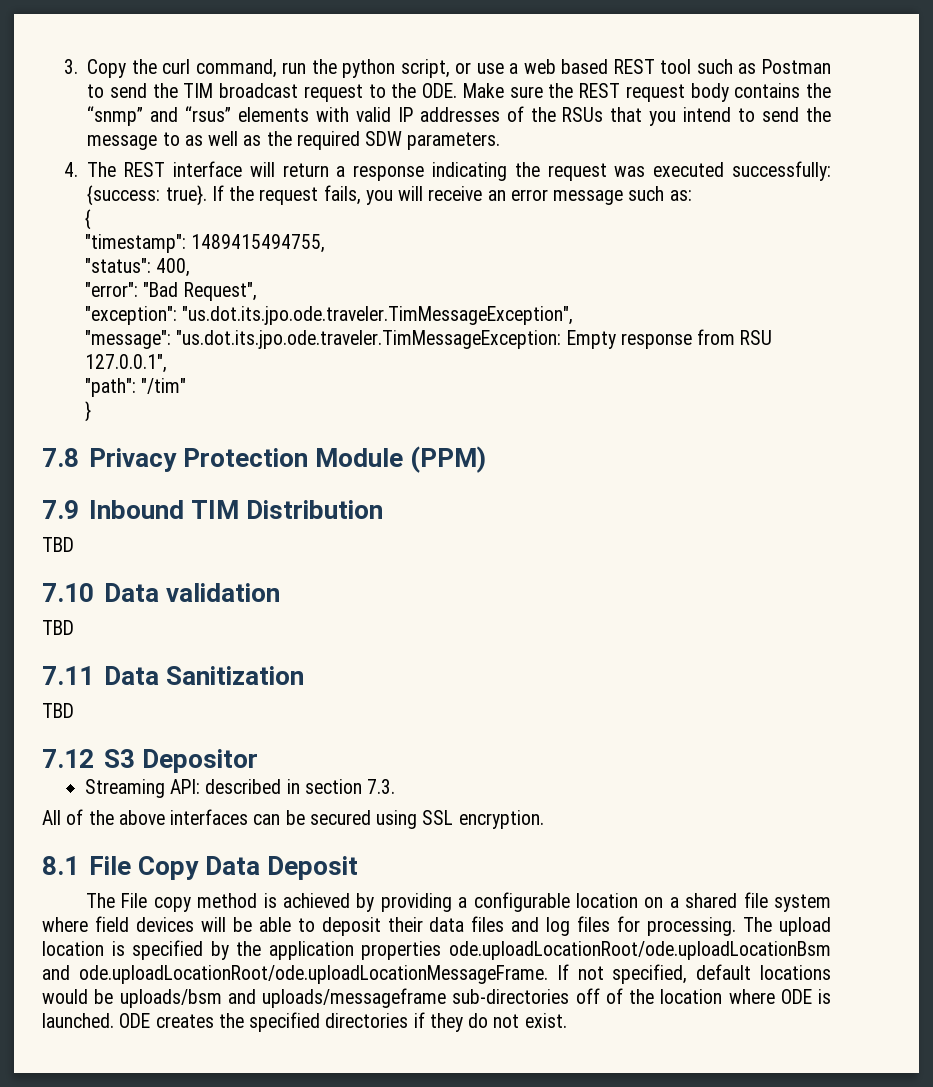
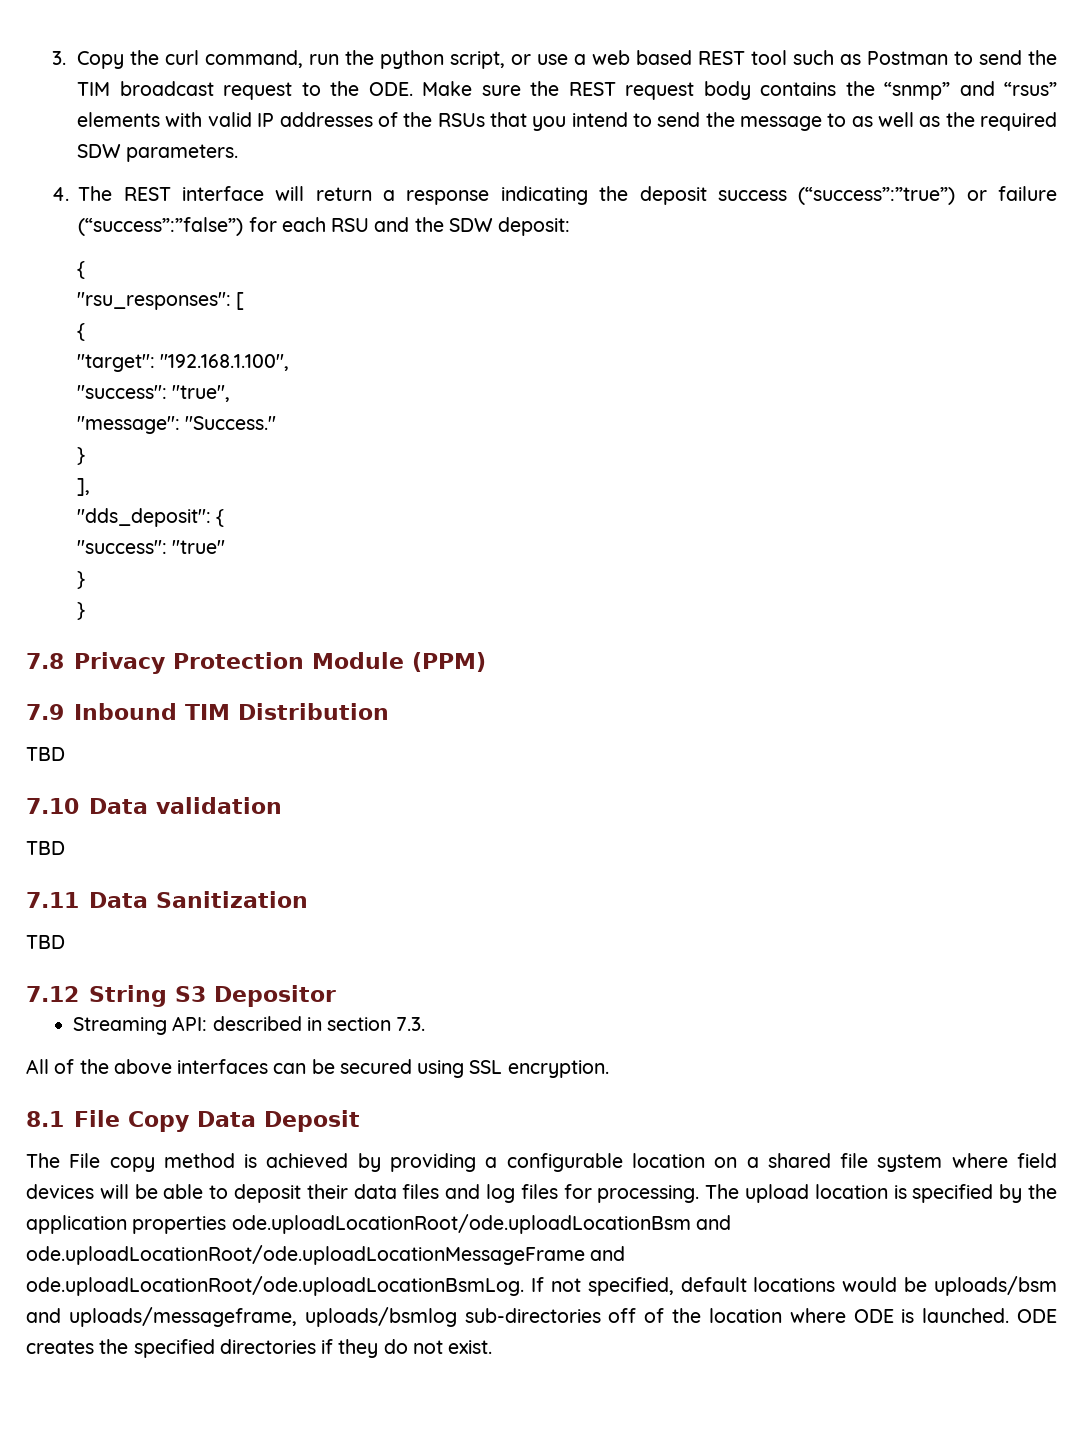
- 4. The REST interface will return a response indicating the request was executed successfully: {success: true}. If the request fails, you will receive an error message such as:
+ 4. The REST interface will return a response indicating the deposit success (“success”:”true”) or failure (“success”:”false”) for each RSU and the SDW deposit:
  {
- "timestamp": 1489415494755,
- "status": 400,
- "error": "Bad Request",
- "exception": "us.dot.its.jpo.ode.traveler.TimMessageException",
- "message": "us.dot.its.jpo.ode.traveler.TimMessageException: Empty response from RSU 127.0.0.1",
- "path": "/tim"
+ "rsu_responses": [
+ {
+ "target": "192.168.1.100",
+ "success": "true",
+ "message": "Success."
+ }
+ ],
+ "dds_deposit": {
+ "success": "true"
+ }
- 7.12 S3 Depositor
+ 7.12 String S3 Depositor
- The upload location is specified by the application properties ode.uploadLocationRoot/ode.uploadLocationBsm and ode.uploadLocationRoot/ode.uploadLocationMessageFrame. If not specified, default locations would be uploads/bsm and uploads/messageframe sub-directories off of the location where ODE is launched.
+ The upload location is specified by the application properties ode.uploadLocationRoot/ode.uploadLocationBsm and ode.uploadLocationRoot/ode.uploadLocationMessageFrame and ode.uploadLocationRoot/ode.uploadLocationBsmLog. If not specified, default locations would be uploads/bsm and uploads/messageframe, uploads/bsmlog sub-directories off of the location where ODE is launched.

